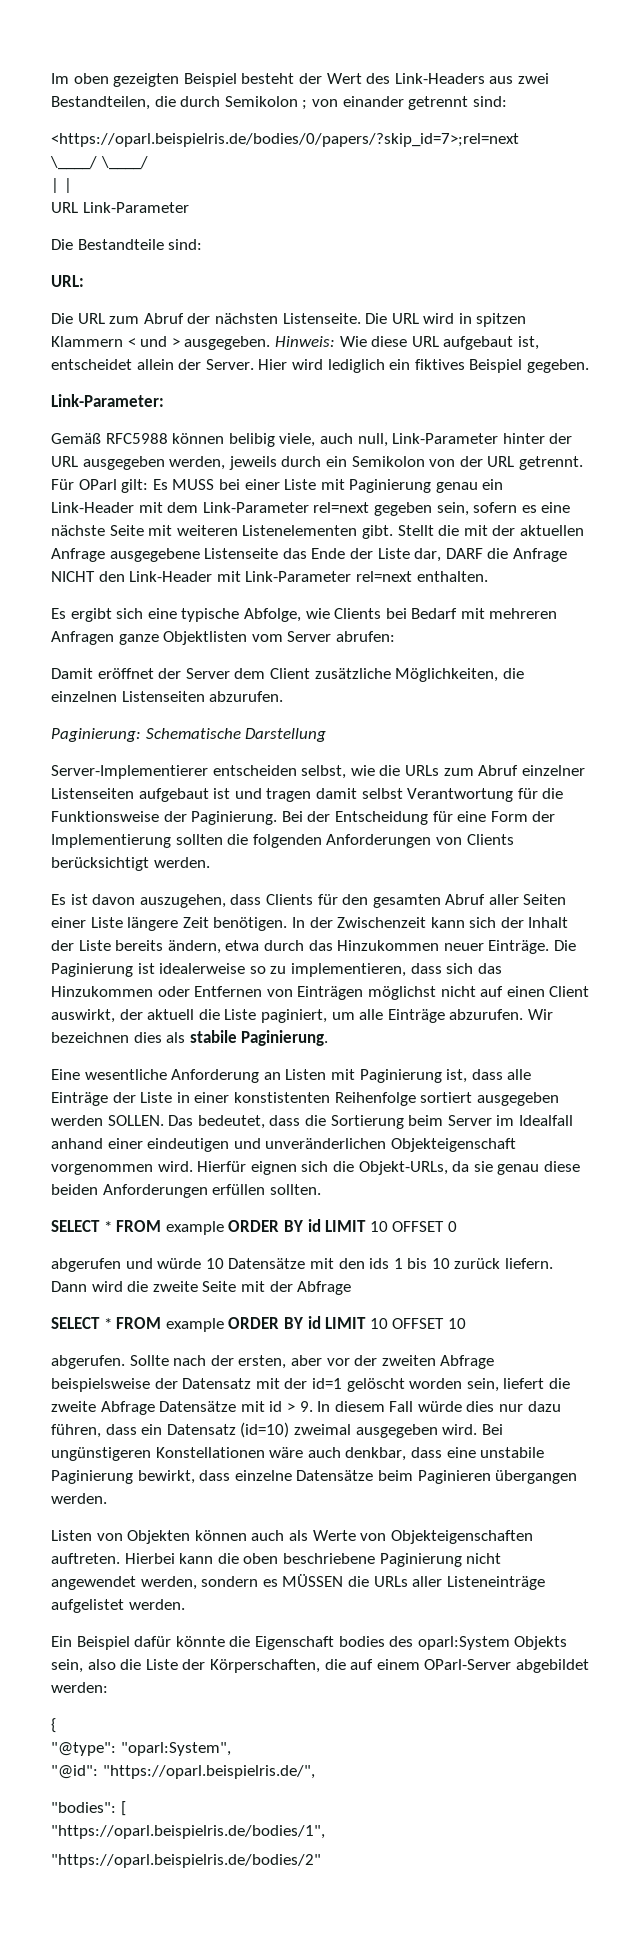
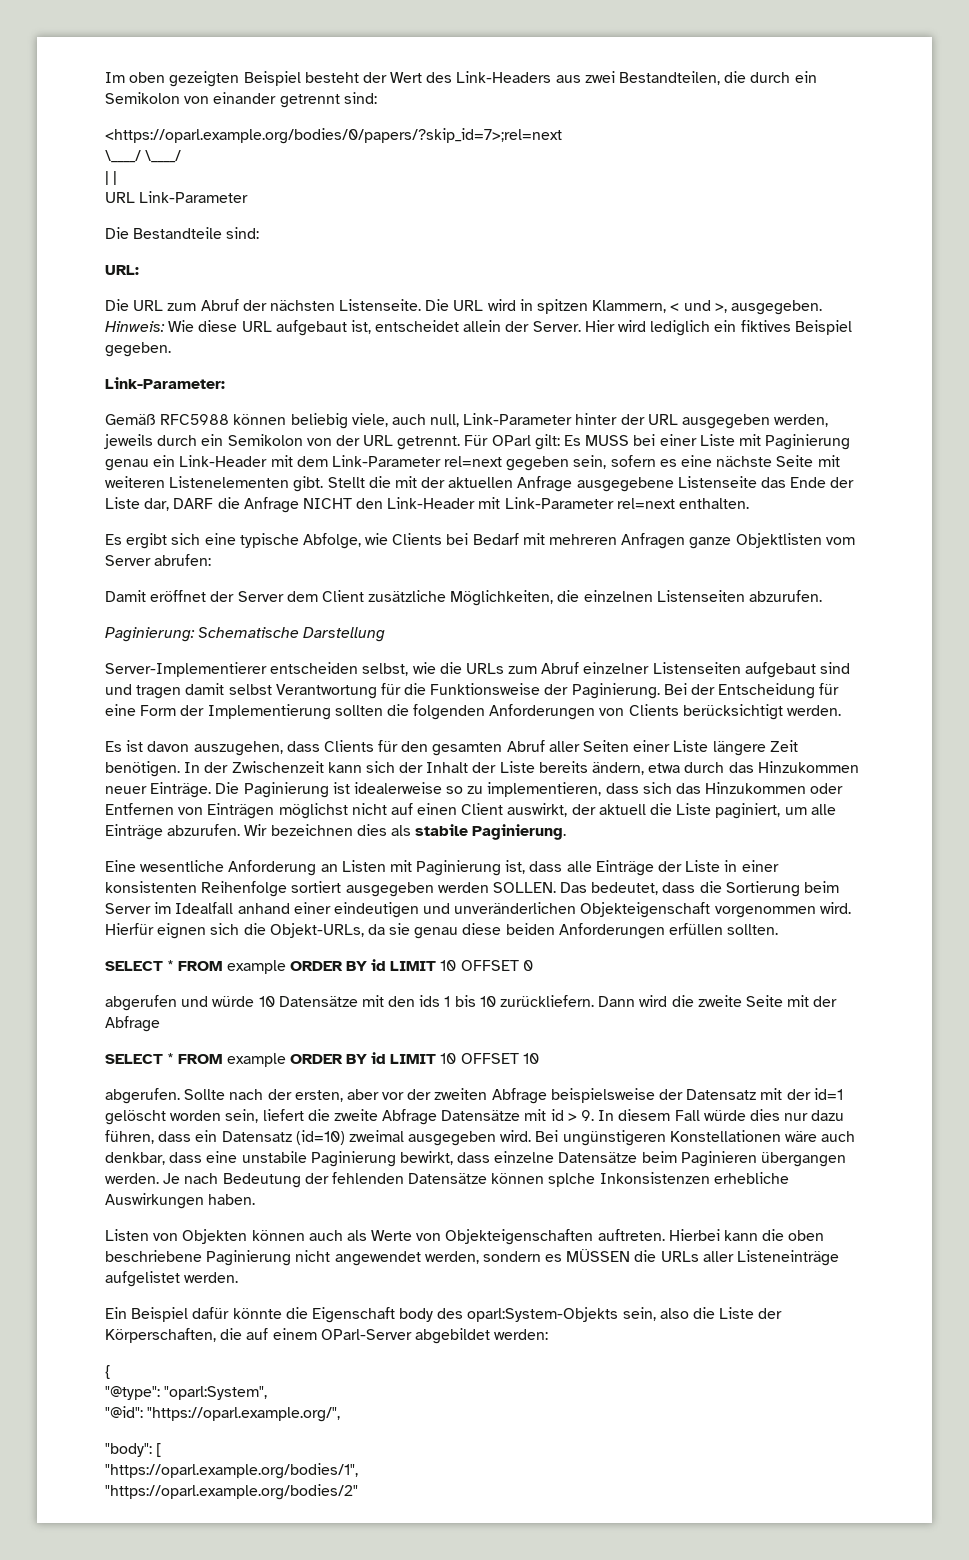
- Im oben gezeigten Beispiel besteht der Wert des Link-Headers aus zwei Bestandteilen, die durch Semikolon ; von einander getrennt sind:
+ Im oben gezeigten Beispiel besteht der Wert des Link-Headers aus zwei Bestandteilen, die durch ein Semikolon von einander getrennt sind:
- <https://oparl.beispielris.de/bodies/0/papers/?skip_id=7>;rel=next
+ <https://oparl.example.org/bodies/0/papers/?skip_id=7>;rel=next
- Die URL wird in spitzen Klammern < und > ausgegeben.
+ Die URL wird in spitzen Klammern, < und >, ausgegeben.
- Gemäß RFC5988 können belibig viele, auch null, Link-Parameter hinter der URL ausgegeben werden, jeweils durch ein Semikolon von der URL getrennt.
+ Gemäß RFC5988 können beliebig viele, auch null, Link-Parameter hinter der URL ausgegeben werden, jeweils durch ein Semikolon von der URL getrennt.
- Server-Implementierer entscheiden selbst, wie die URLs zum Abruf einzelner Listenseiten aufgebaut ist und tragen damit selbst Verantwortung für die Funktionsweise der Paginierung.
+ Server-Implementierer entscheiden selbst, wie die URLs zum Abruf einzelner Listenseiten aufgebaut sind und tragen damit selbst Verantwortung für die Funktionsweise der Paginierung.
- Eine wesentliche Anforderung an Listen mit Paginierung ist, dass alle Einträge der Liste in einer konstistenten Reihenfolge sortiert ausgegeben werden SOLLEN.
+ Eine wesentliche Anforderung an Listen mit Paginierung ist, dass alle Einträge der Liste in einer konsistenten Reihenfolge sortiert ausgegeben werden SOLLEN.
- abgerufen und würde 10 Datensätze mit den ids 1 bis 10 zurück liefern.
+ abgerufen und würde 10 Datensätze mit den ids 1 bis 10 zurückliefern.
+ Je nach Bedeutung der fehlenden Datensätze können splche Inkonsistenzen erhebliche Auswirkungen haben.
- Ein Beispiel dafür könnte die Eigenschaft bodies des oparl:System Objekts sein, also die Liste der Körperschaften, die auf einem OParl-Server abgebildet werden:
+ Ein Beispiel dafür könnte die Eigenschaft body des oparl:System-Objekts sein, also die Liste der Körperschaften, die auf einem OParl-Server abgebildet werden:
- "@id": "https://oparl.beispielris.de/",
- "bodies": [
+ "@id": "https://oparl.example.org/",
+ "body": [
- "https://oparl.beispielris.de/bodies/1",
- "https://oparl.beispielris.de/bodies/2"
+ "https://oparl.example.org/bodies/1",
+ "https://oparl.example.org/bodies/2"

